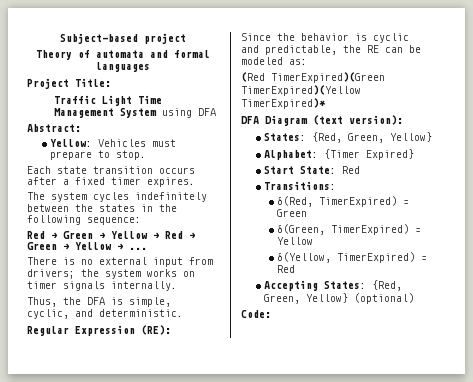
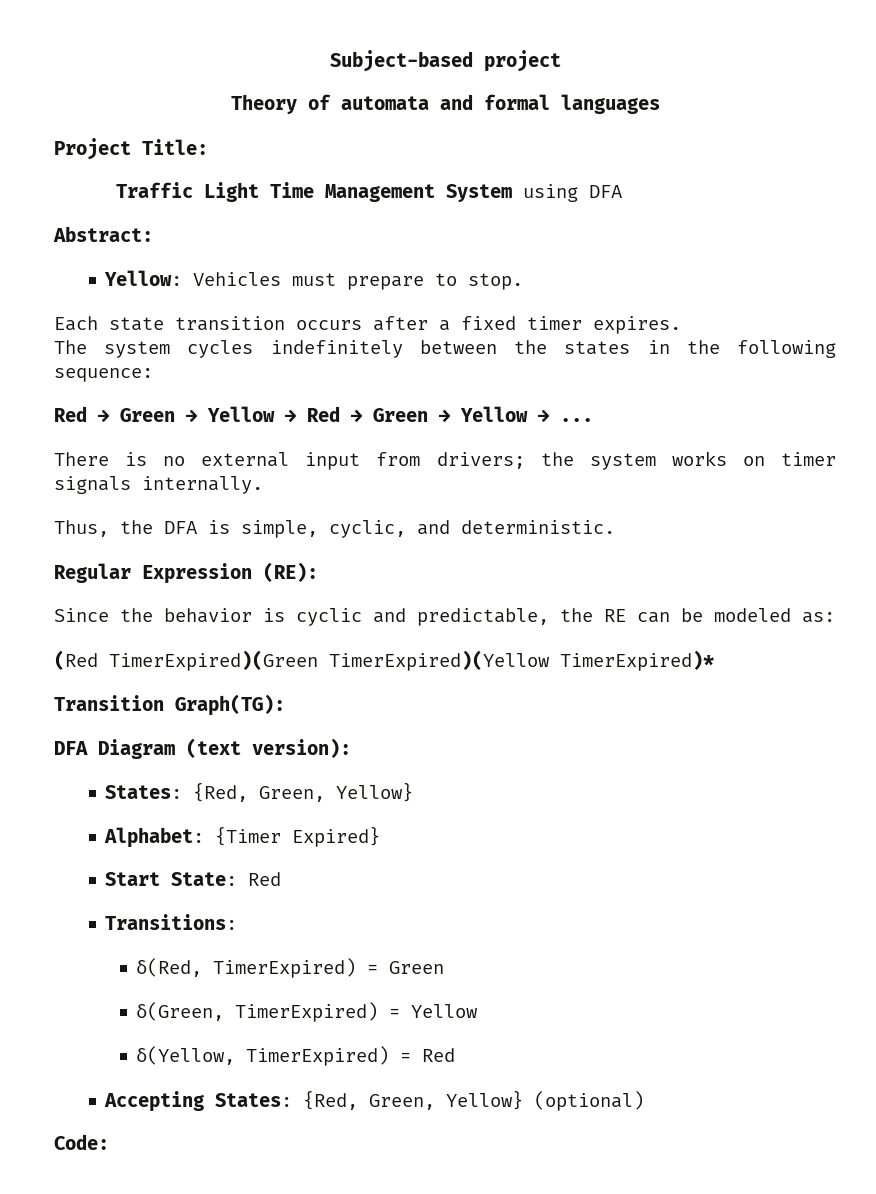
+ Transition Graph(TG):

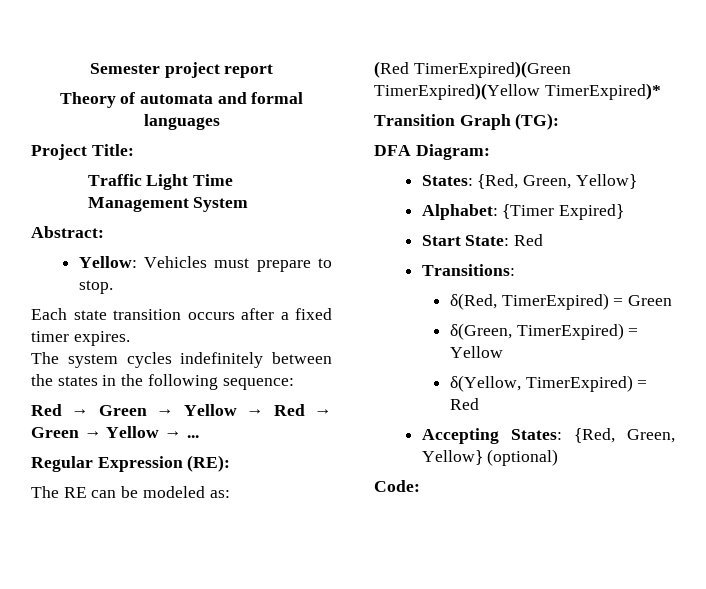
- Subject-based project
+ Semester project report
- Traffic Light Time Management System using DFA
+ Traffic Light Time Management System
- There is no external input from drivers; the system works on timer signals internally.
- Thus, the DFA is simple, cyclic, and deterministic.
  Regular Expression (RE):
- Since the behavior is cyclic and predictable, the RE can be modeled as:
+ The RE can be modeled as:
- Transition Graph(TG):
- DFA Diagram (text version):
+ Transition Graph (TG):
+ DFA Diagram:

